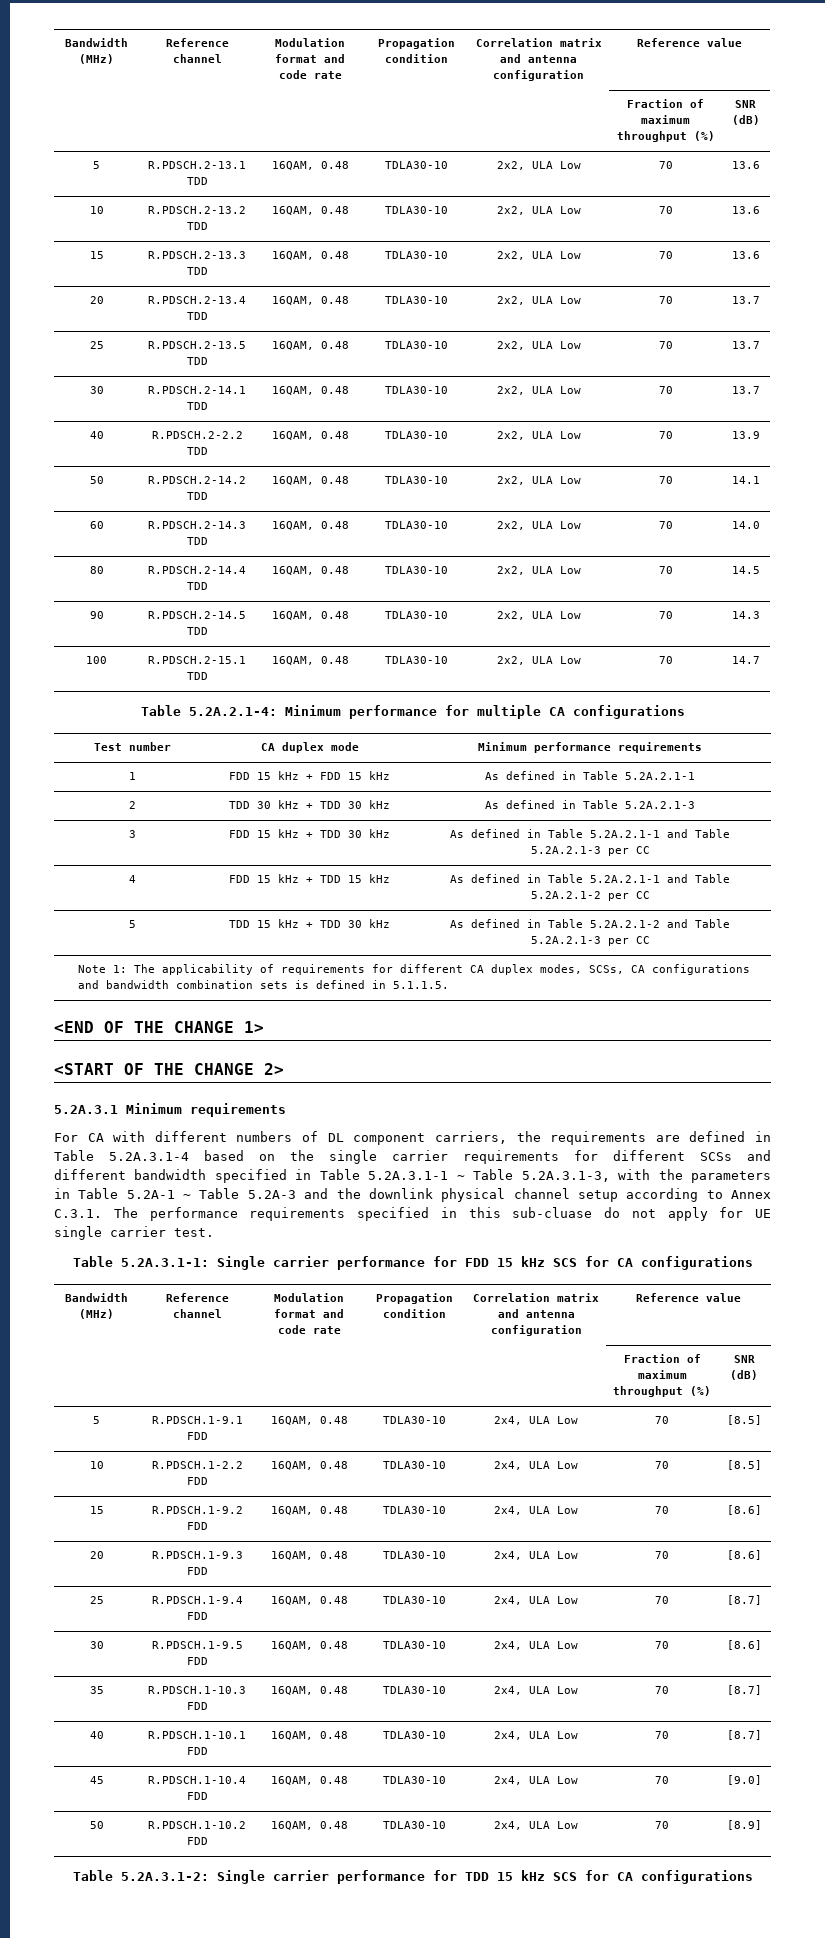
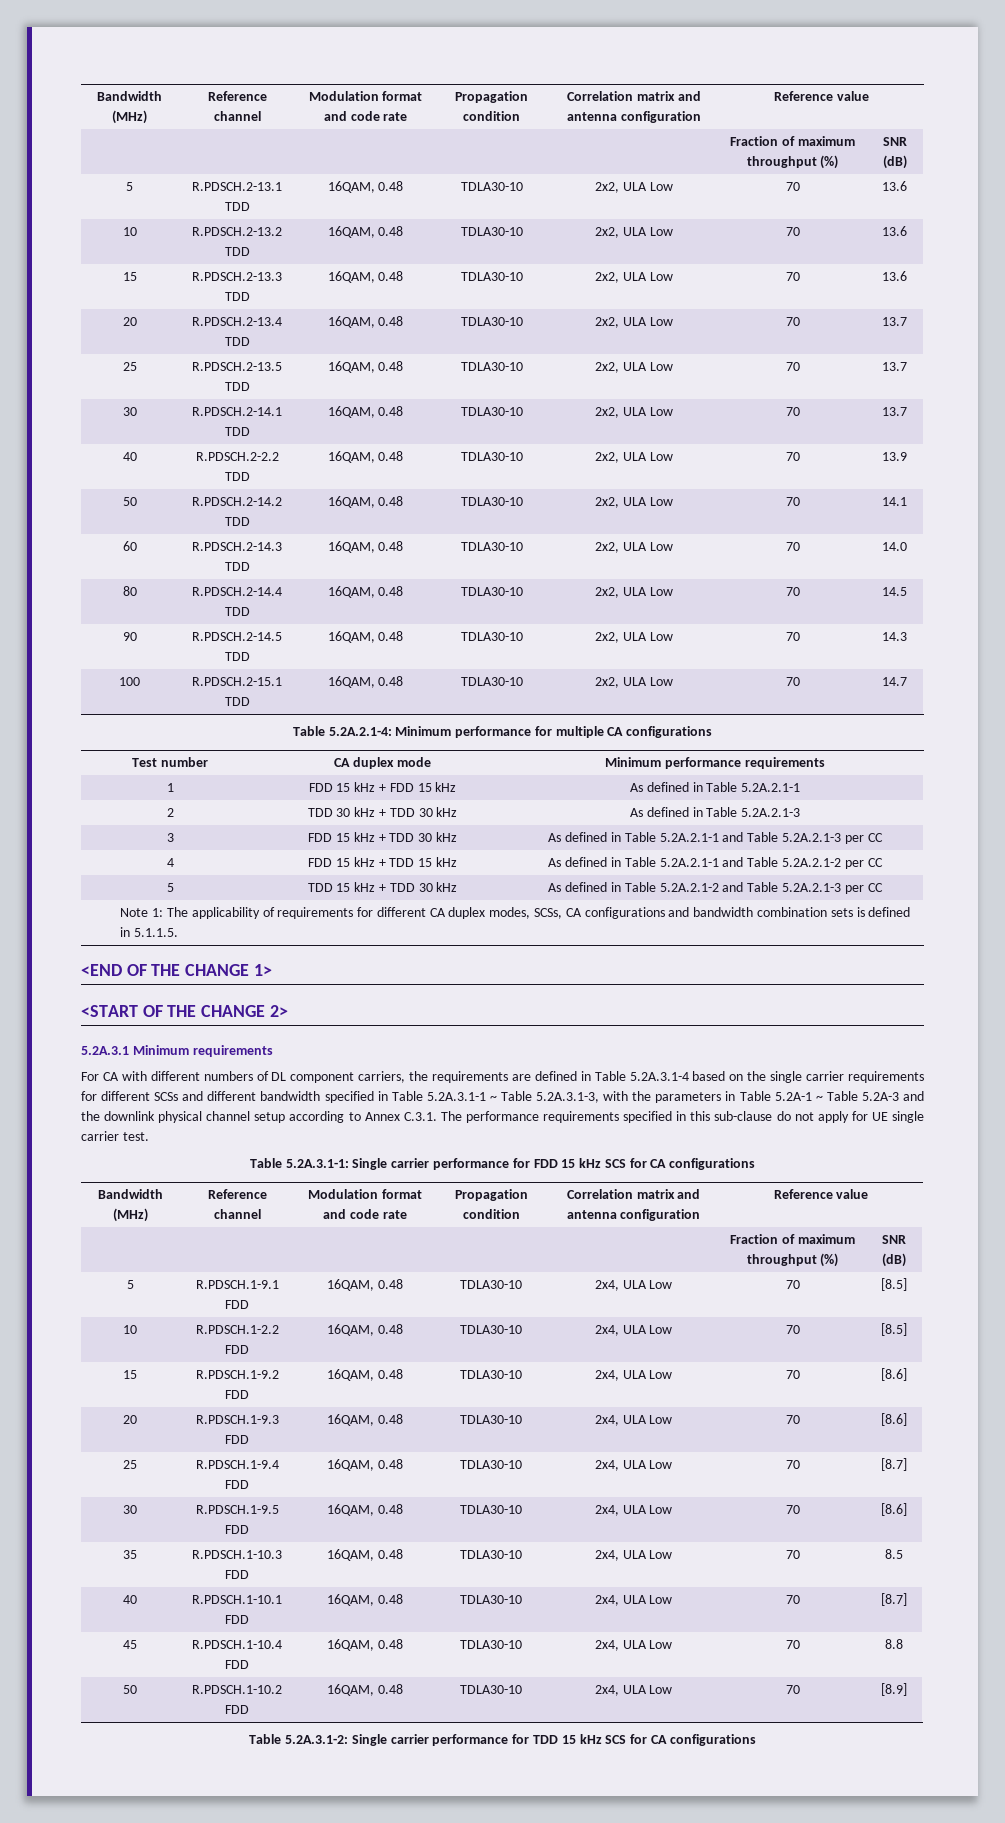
- For CA with different numbers of DL component carriers, the requirements are defined in Table 5.2A.3.1-4 based on the single carrier requirements for different SCSs and different bandwidth specified in Table 5.2A.3.1-1 ~ Table 5.2A.3.1-3, with the parameters in Table 5.2A-1 ~ Table 5.2A-3 and the downlink physical channel setup according to Annex C.3.1. The performance requirements specified in this sub-cluase do not apply for UE single carrier test.
+ For CA with different numbers of DL component carriers, the requirements are defined in Table 5.2A.3.1-4 based on the single carrier requirements for different SCSs and different bandwidth specified in Table 5.2A.3.1-1 ~ Table 5.2A.3.1-3, with the parameters in Table 5.2A-1 ~ Table 5.2A-3 and the downlink physical channel setup according to Annex C.3.1. The performance requirements specified in this sub-clause do not apply for UE single carrier test.
- 35 | R.PDSCH.1-10.3 FDD | 16QAM, 0.48 | TDLA30-10 | 2x4, ULA Low | 70 | [8.7]
+ 35 | R.PDSCH.1-10.3 FDD | 16QAM, 0.48 | TDLA30-10 | 2x4, ULA Low | 70 | 8.5
- 45 | R.PDSCH.1-10.4 FDD | 16QAM, 0.48 | TDLA30-10 | 2x4, ULA Low | 70 | [9.0]
+ 45 | R.PDSCH.1-10.4 FDD | 16QAM, 0.48 | TDLA30-10 | 2x4, ULA Low | 70 | 8.8

